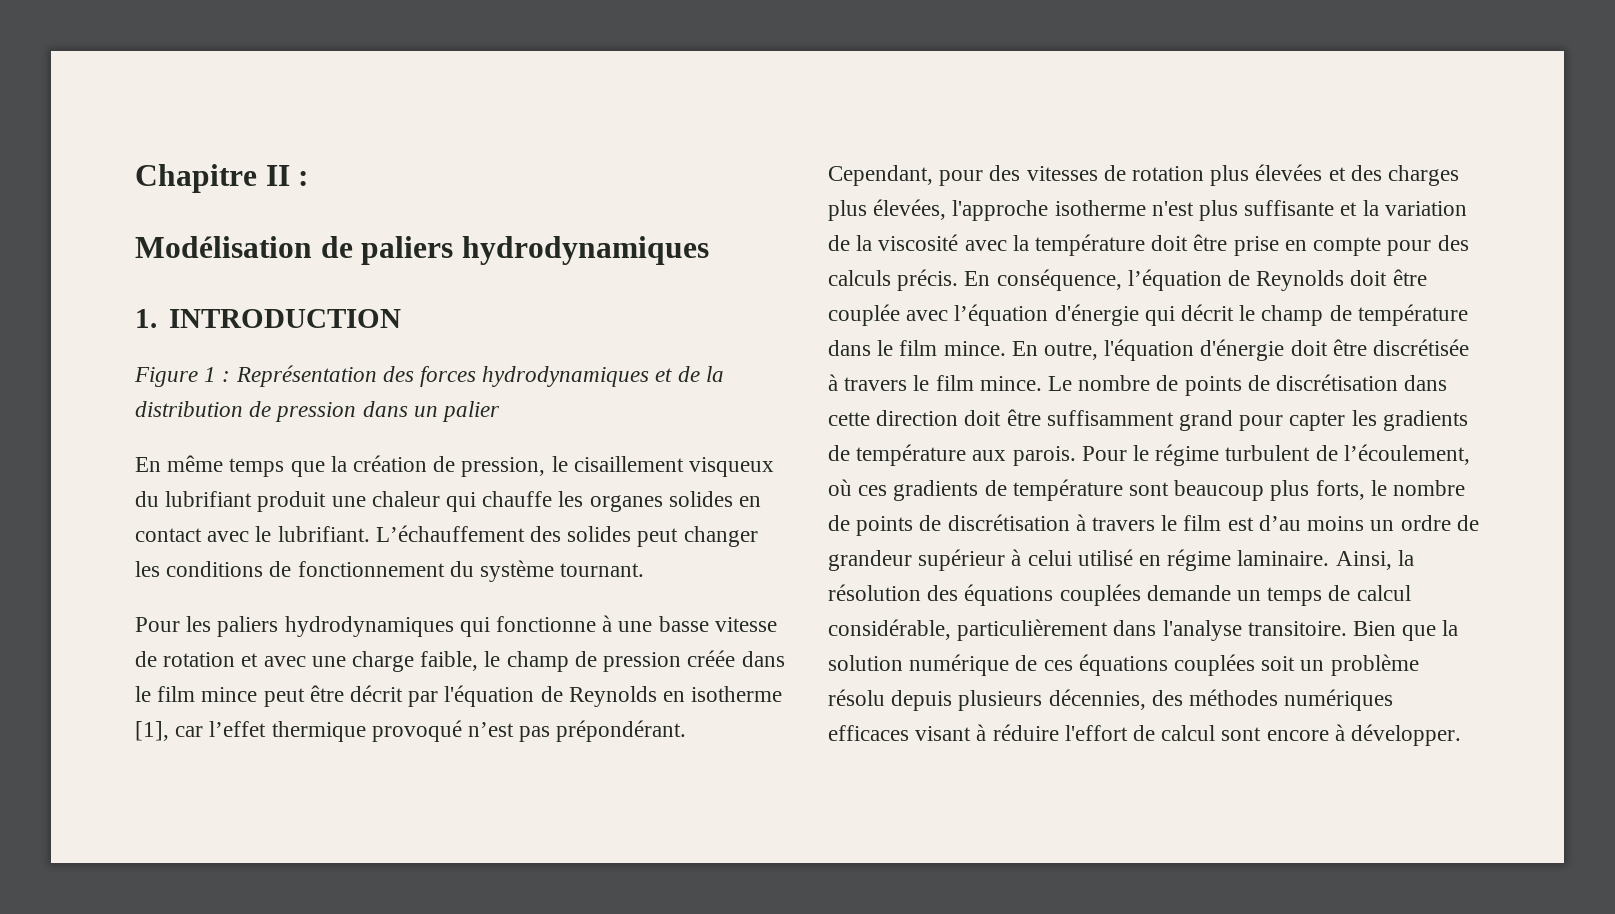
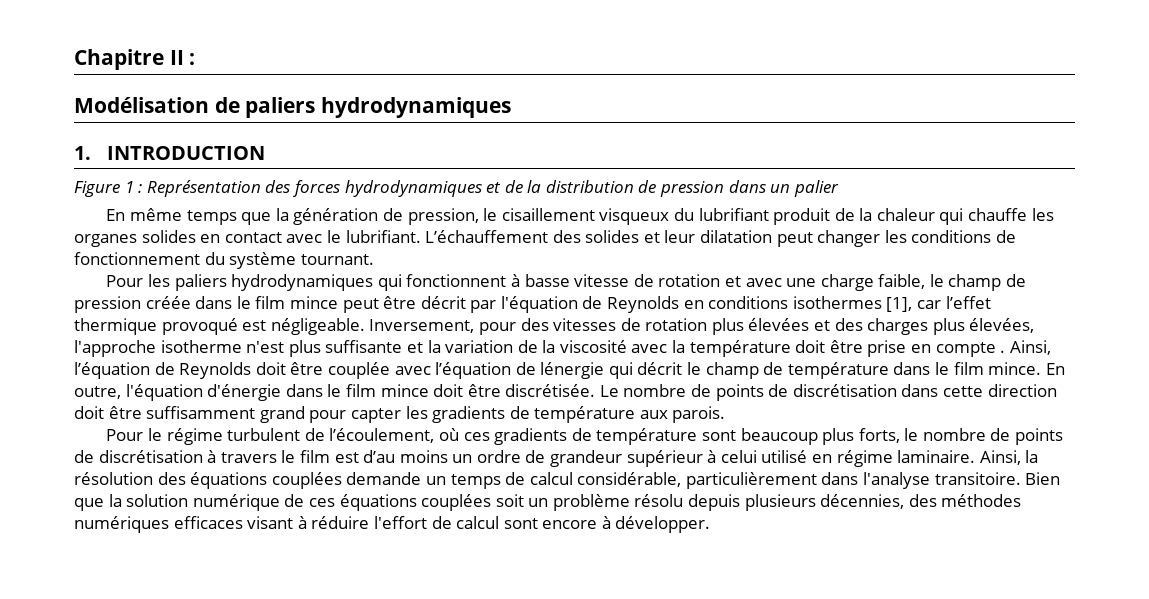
- En même temps que la création de pression, le cisaillement visqueux du lubrifiant produit une chaleur qui chauffe les organes solides en contact avec le lubrifiant.
+ En même temps que la génération de pression, le cisaillement visqueux du lubrifiant produit de la chaleur qui chauffe les organes solides en contact avec le lubrifiant.
- L’échauffement des solides peut changer les conditions de fonctionnement du système tournant.
+ L’échauffement des solides et leur dilatation peut changer les conditions de fonctionnement du système tournant.
- Pour les paliers hydrodynamiques qui fonctionne à une basse vitesse de rotation et avec une charge faible, le champ de pression créée dans le film mince peut être décrit par l'équation de Reynolds en isotherme [1], car l’effet thermique provoqué n’est pas prépondérant. Cependant, pour des vitesses de rotation plus élevées et des charges plus élevées, l'approche isotherme n'est plus suffisante et la variation de la viscosité avec la température doit être prise en compte pour des calculs précis. En conséquence, l’équation de Reynolds doit être couplée avec l’équation d'énergie qui décrit le champ de température dans le film mince.
+ Pour les paliers hydrodynamiques qui fonctionnent à basse vitesse de rotation et avec une charge faible, le champ de pression créée dans le film mince peut être décrit par l'équation de Reynolds en conditions isothermes [1], car l’effet thermique provoqué est négligeable. Inversement, pour des vitesses de rotation plus élevées et des charges plus élevées, l'approche isotherme n'est plus suffisante et la variation de la viscosité avec la température doit être prise en compte . Ainsi, l’équation de Reynolds doit être couplée avec l’équation de lénergie qui décrit le champ de température dans le film mince.
- En outre, l'équation d'énergie doit être discrétisée à travers le film mince.
+ En outre, l'équation d'énergie dans le film mince doit être discrétisée.
- Le nombre de points de discrétisation dans cette direction doit être suffisamment grand pour capter les gradients de température aux parois. Pour le régime turbulent de l’écoulement, où ces gradients de température sont beaucoup plus forts, le nombre de points de discrétisation à travers le film est d’au moins un ordre de grandeur supérieur à celui utilisé en régime laminaire.
+ Le nombre de points de discrétisation dans cette direction doit être suffisamment grand pour capter les gradients de température aux parois.
+ Pour le régime turbulent de l’écoulement, où ces gradients de température sont beaucoup plus forts, le nombre de points de discrétisation à travers le film est d’au moins un ordre de grandeur supérieur à celui utilisé en régime laminaire.

